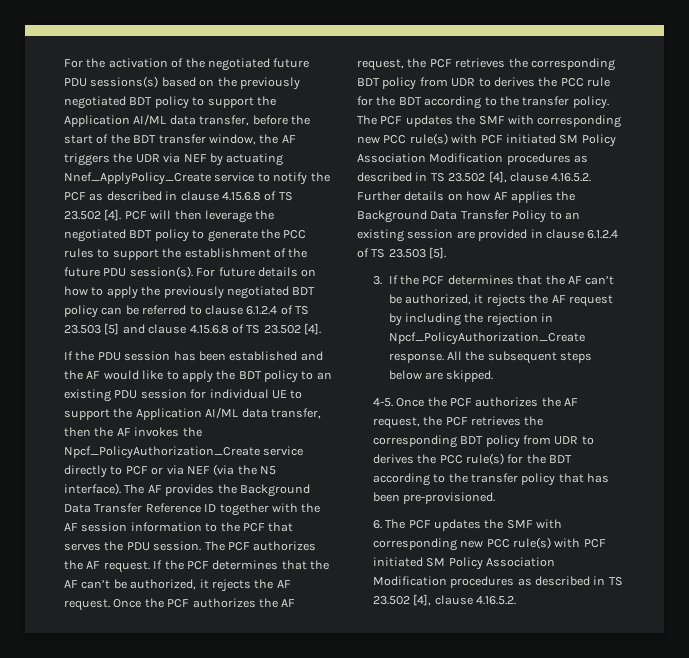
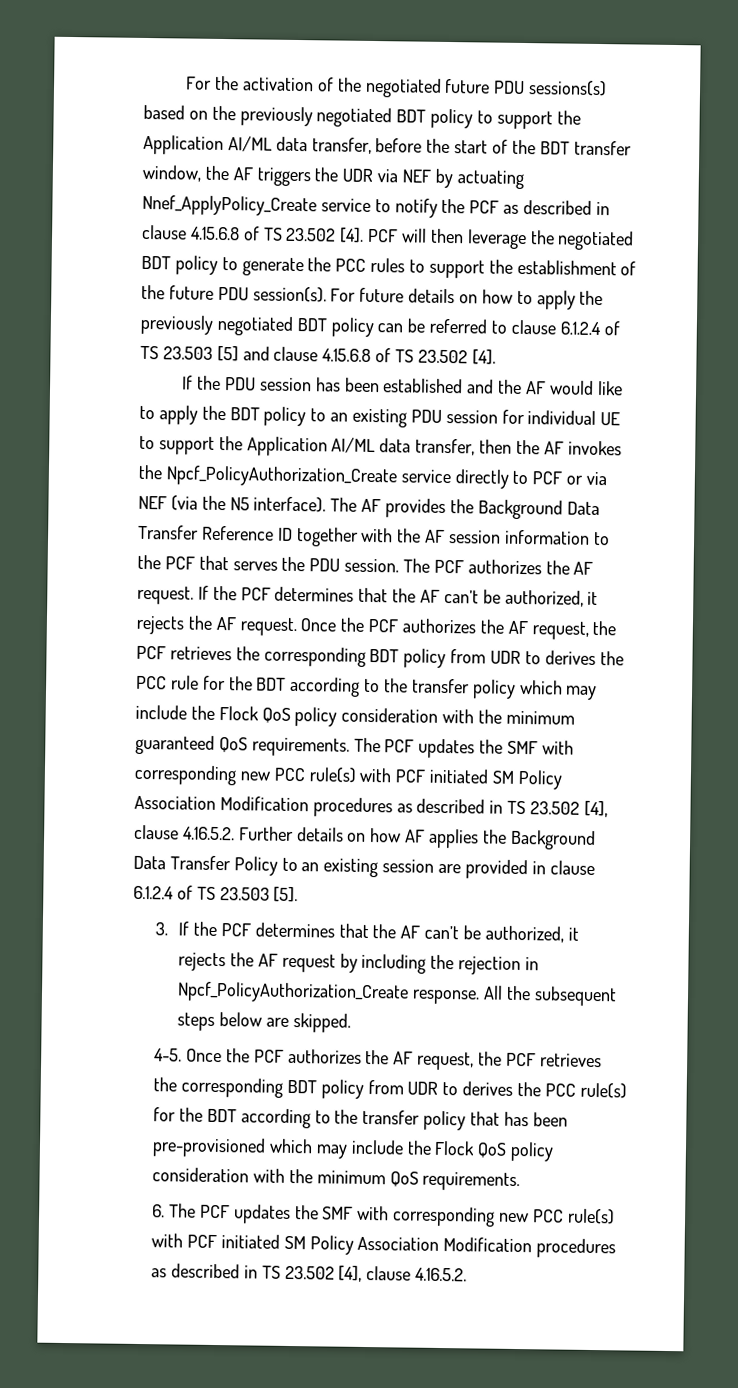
- Once the PCF authorizes the AF request, the PCF retrieves the corresponding BDT policy from UDR to derives the PCC rule for the BDT according to the transfer policy.
+ Once the PCF authorizes the AF request, the PCF retrieves the corresponding BDT policy from UDR to derives the PCC rule for the BDT according to the transfer policy which may include the Flock QoS policy consideration with the minimum guaranteed QoS requirements.
- Once the PCF authorizes the AF request, the PCF retrieves the corresponding BDT policy from UDR to derives the PCC rule(s) for the BDT according to the transfer policy that has been pre-provisioned.
+ Once the PCF authorizes the AF request, the PCF retrieves the corresponding BDT policy from UDR to derives the PCC rule(s) for the BDT according to the transfer policy that has been pre-provisioned which may include the Flock QoS policy consideration with the minimum QoS requirements.

